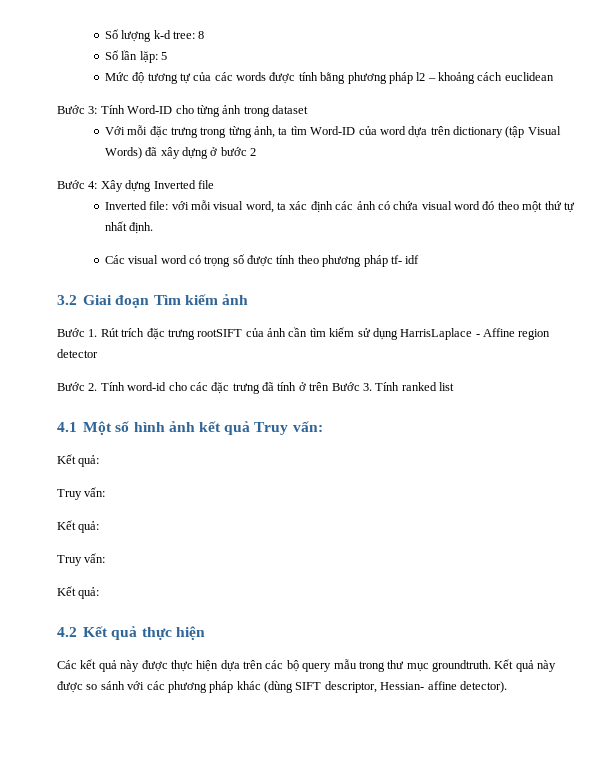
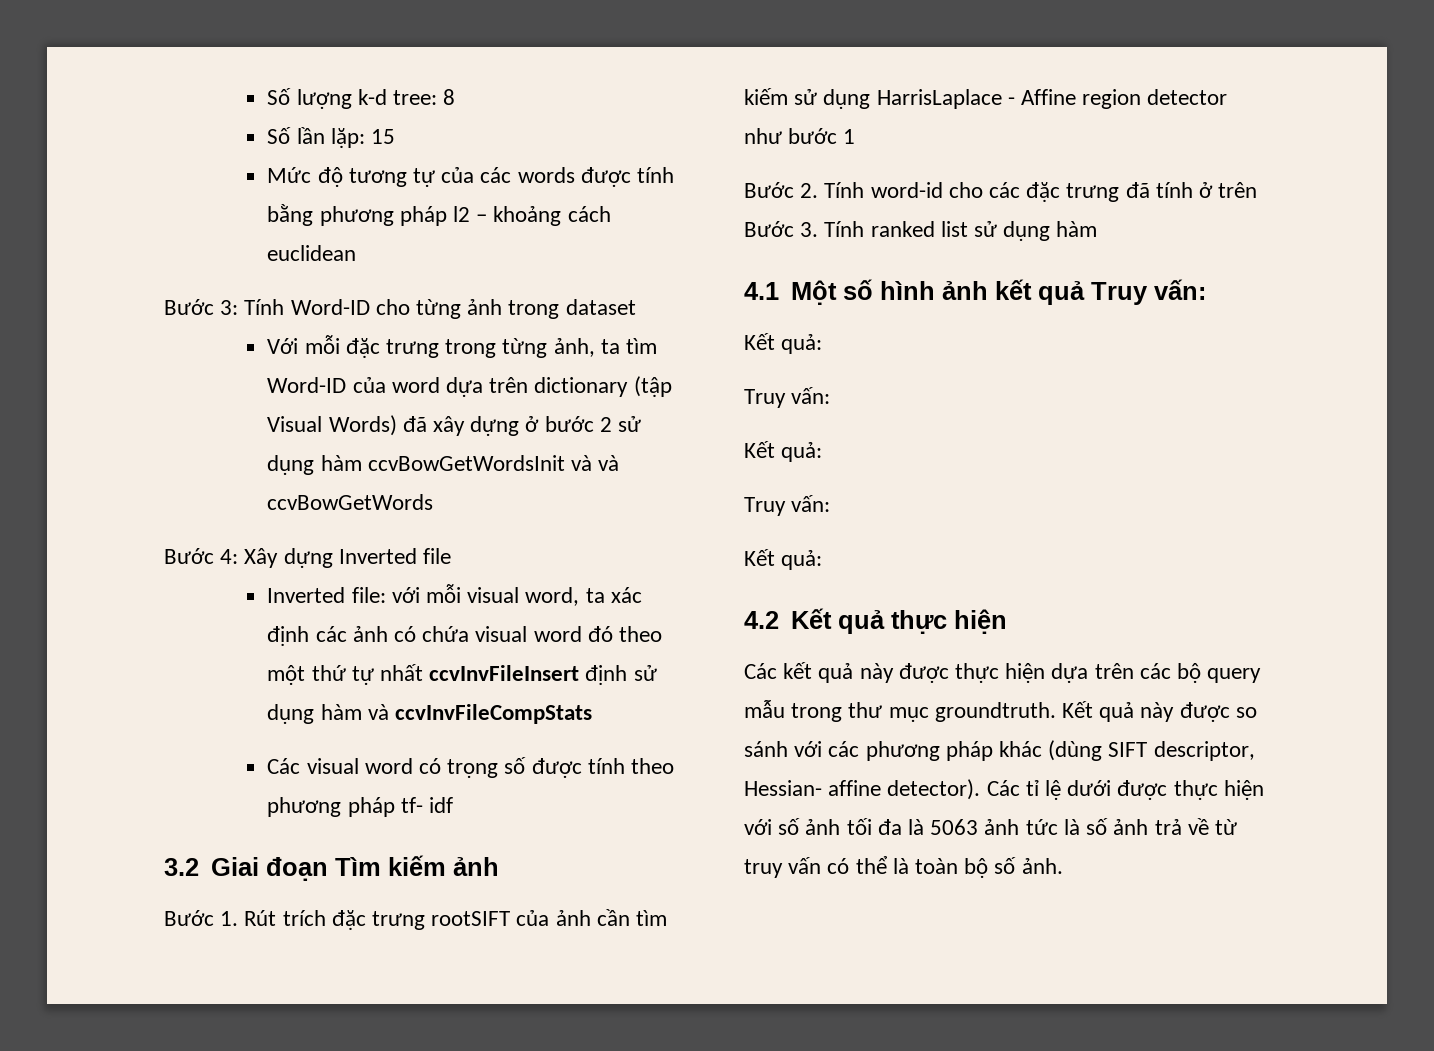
- Số lần lặp: 5
+ Số lần lặp: 15
- Với mỗi đặc trưng trong từng ảnh, ta tìm Word-ID của word dựa trên dictionary (tập Visual Words) đã xây dựng ở bước 2
+ Với mỗi đặc trưng trong từng ảnh, ta tìm Word-ID của word dựa trên dictionary (tập Visual Words) đã xây dựng ở bước 2 sử dụng hàm ccvBowGetWordsInit và và ccvBowGetWords
- Inverted file: với mỗi visual word, ta xác định các ảnh có chứa visual word đó theo một thứ tự nhất định.
+ Inverted file: với mỗi visual word, ta xác định các ảnh có chứa visual word đó theo một thứ tự nhất ccvInvFileInsert định sử dụng hàm và ccvInvFileCompStats
- Bước 1. Rút trích đặc trưng rootSIFT của ảnh cần tìm kiếm sử dụng HarrisLaplace - Affine region detector
+ Bước 1. Rút trích đặc trưng rootSIFT của ảnh cần tìm kiếm sử dụng HarrisLaplace - Affine region detector như bước 1
- Bước 2. Tính word-id cho các đặc trưng đã tính ở trên Bước 3. Tính ranked list
+ Bước 2. Tính word-id cho các đặc trưng đã tính ở trên Bước 3. Tính ranked list sử dụng hàm
+ Các tỉ lệ dưới được thực hiện với số ảnh tối đa là 5063 ảnh tức là số ảnh trả về từ truy vấn có thể là toàn bộ số ảnh.

